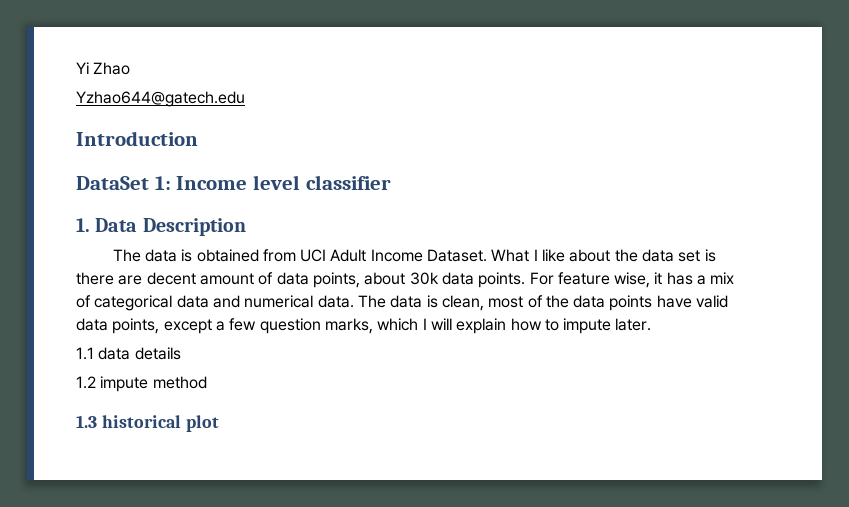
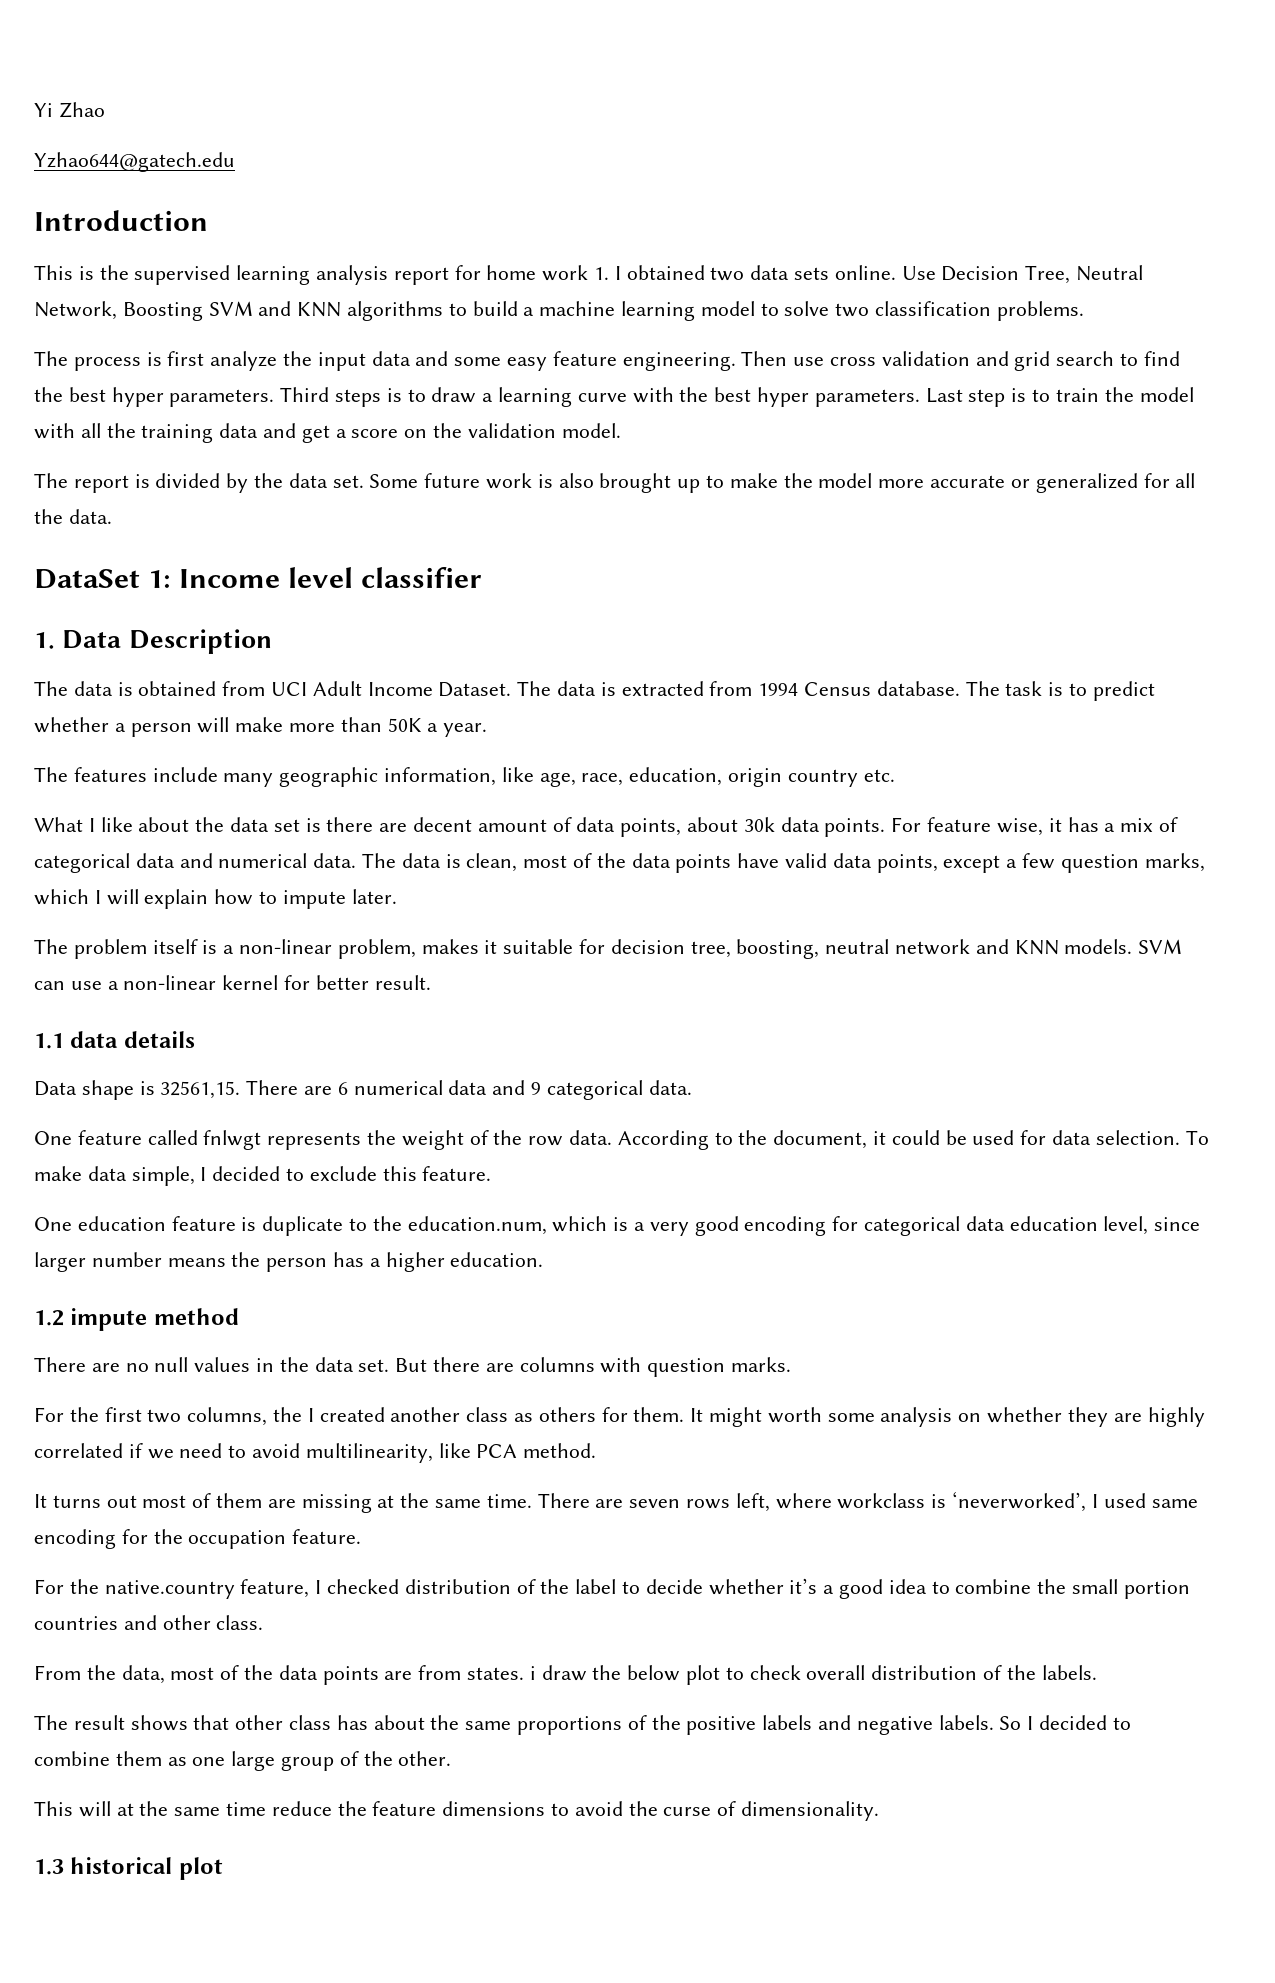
+ This is the supervised learning analysis report for home work 1. I obtained two data sets online. Use Decision Tree, Neutral Network, Boosting SVM and KNN algorithms to build a machine learning model to solve two classification problems.
+ The process is first analyze the input data and some easy feature engineering. Then use cross validation and grid search to find the best hyper parameters. Third steps is to draw a learning curve with the best hyper parameters. Last step is to train the model with all the training data and get a score on the validation model.
+ The report is divided by the data set. Some future work is also brought up to make the model more accurate or generalized for all the data.
- The data is obtained from UCI Adult Income Dataset. What I like about the data set is there are decent amount of data points, about 30k data points.
+ The data is obtained from UCI Adult Income Dataset. The data is extracted from 1994 Census database. The task is to predict whether a person will make more than 50K a year.
+ The features include many geographic information, like age, race, education, origin country etc.
+ What I like about the data set is there are decent amount of data points, about 30k data points.
+ The problem itself is a non-linear problem, makes it suitable for decision tree, boosting, neutral network and KNN models. SVM can use a non-linear kernel for better result.
  1.1 data details
+ Data shape is 32561,15. There are 6 numerical data and 9 categorical data.
+ One feature called fnlwgt represents the weight of the row data. According to the document, it could be used for data selection. To make data simple, I decided to exclude this feature.
+ One education feature is duplicate to the education.num, which is a very good encoding for categorical data education level, since larger number means the person has a higher education.
  1.2 impute method
+ There are no null values in the data set. But there are columns with question marks.
+ For the first two columns, the I created another class as others for them. It might worth some analysis on whether they are highly correlated if we need to avoid multilinearity, like PCA method.
+ It turns out most of them are missing at the same time. There are seven rows left, where workclass is ‘neverworked’, I used same encoding for the occupation feature.
+ For the native.country feature, I checked distribution of the label to decide whether it’s a good idea to combine the small portion countries and other class.
+ From the data, most of the data points are from states. i draw the below plot to check overall distribution of the labels.
+ The result shows that other class has about the same proportions of the positive labels and negative labels. So I decided to combine them as one large group of the other.
+ This will at the same time reduce the feature dimensions to avoid the curse of dimensionality.

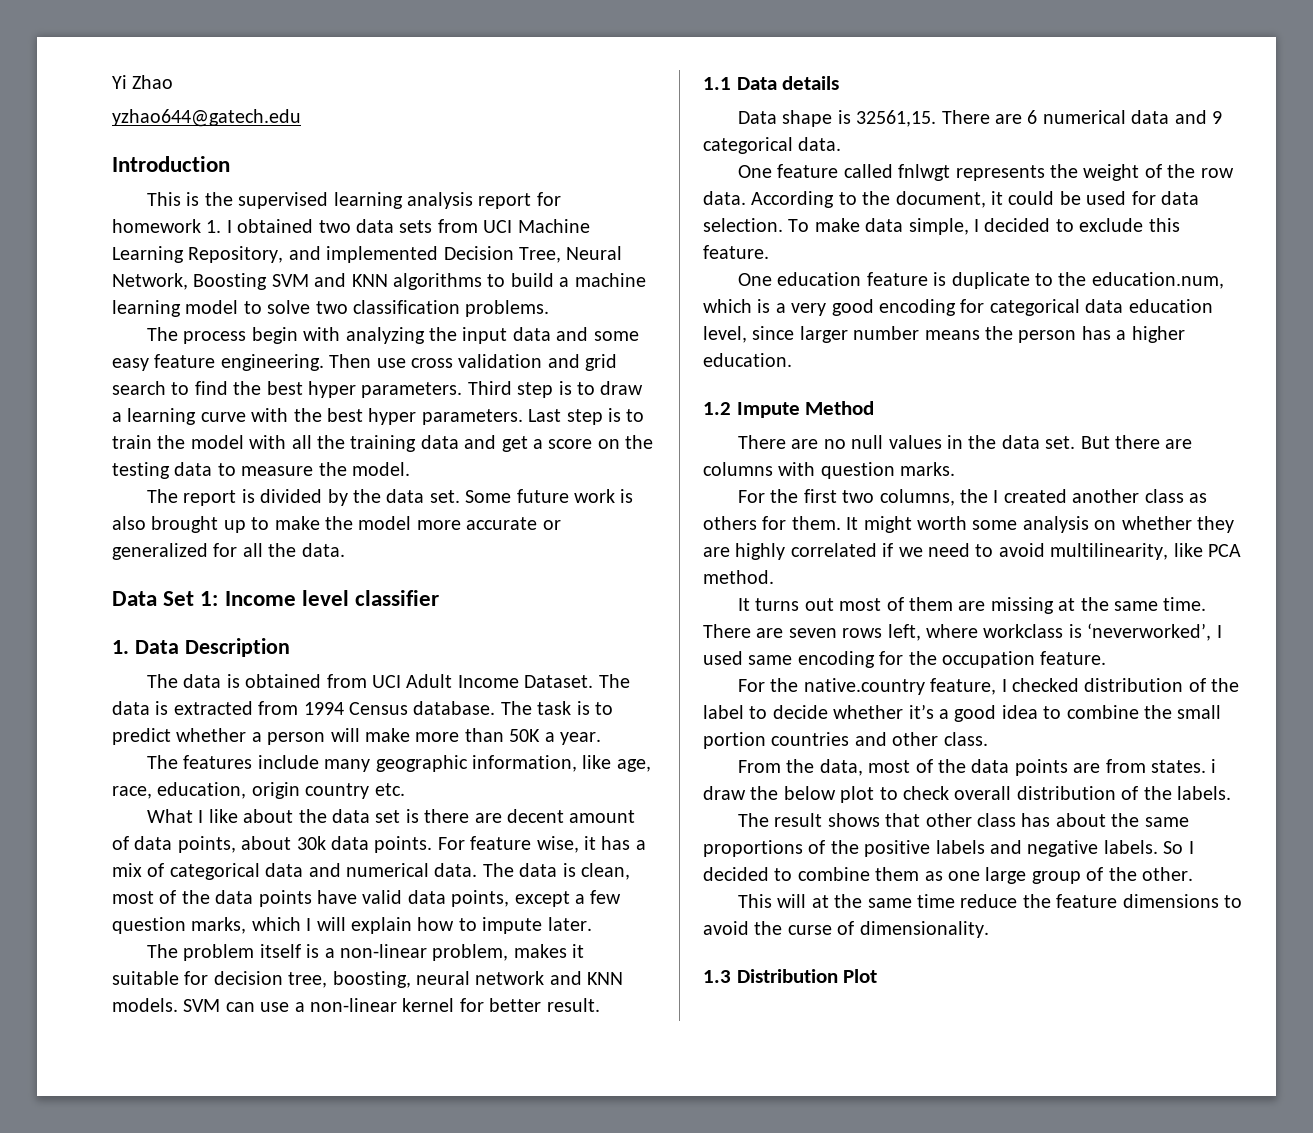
- Yzhao644@gatech.edu
+ yzhao644@gatech.edu
- This is the supervised learning analysis report for home work 1. I obtained two data sets online. Use Decision Tree, Neutral Network, Boosting SVM and KNN algorithms to build a machine learning model to solve two classification problems.
+ This is the supervised learning analysis report for homework 1. I obtained two data sets from UCI Machine Learning Repository, and implemented Decision Tree, Neural Network, Boosting SVM and KNN algorithms to build a machine learning model to solve two classification problems.
- The process is first analyze the input data and some easy feature engineering.
+ The process begin with analyzing the input data and some easy feature engineering.
- Third steps is to draw a learning curve with the best hyper parameters.
+ Third step is to draw a learning curve with the best hyper parameters.
- Last step is to train the model with all the training data and get a score on the validation model.
+ Last step is to train the model with all the training data and get a score on the testing data to measure the model.
- DataSet 1: Income level classifier
+ Data Set 1: Income level classifier
- The problem itself is a non-linear problem, makes it suitable for decision tree, boosting, neutral network and KNN models.
+ The problem itself is a non-linear problem, makes it suitable for decision tree, boosting, neural network and KNN models.
- 1.1 data details
+ 1.1 Data details
- 1.2 impute method
+ 1.2 Impute Method
- 1.3 historical plot
+ 1.3 Distribution Plot

